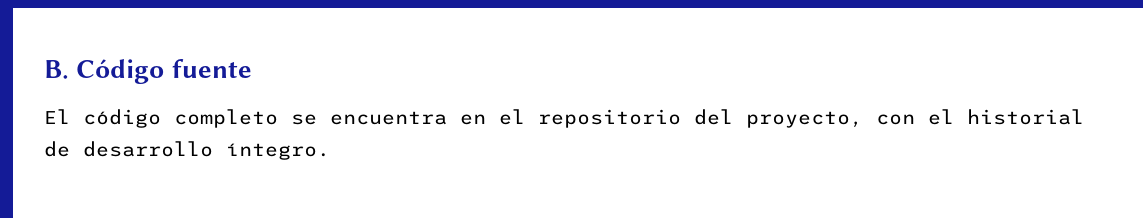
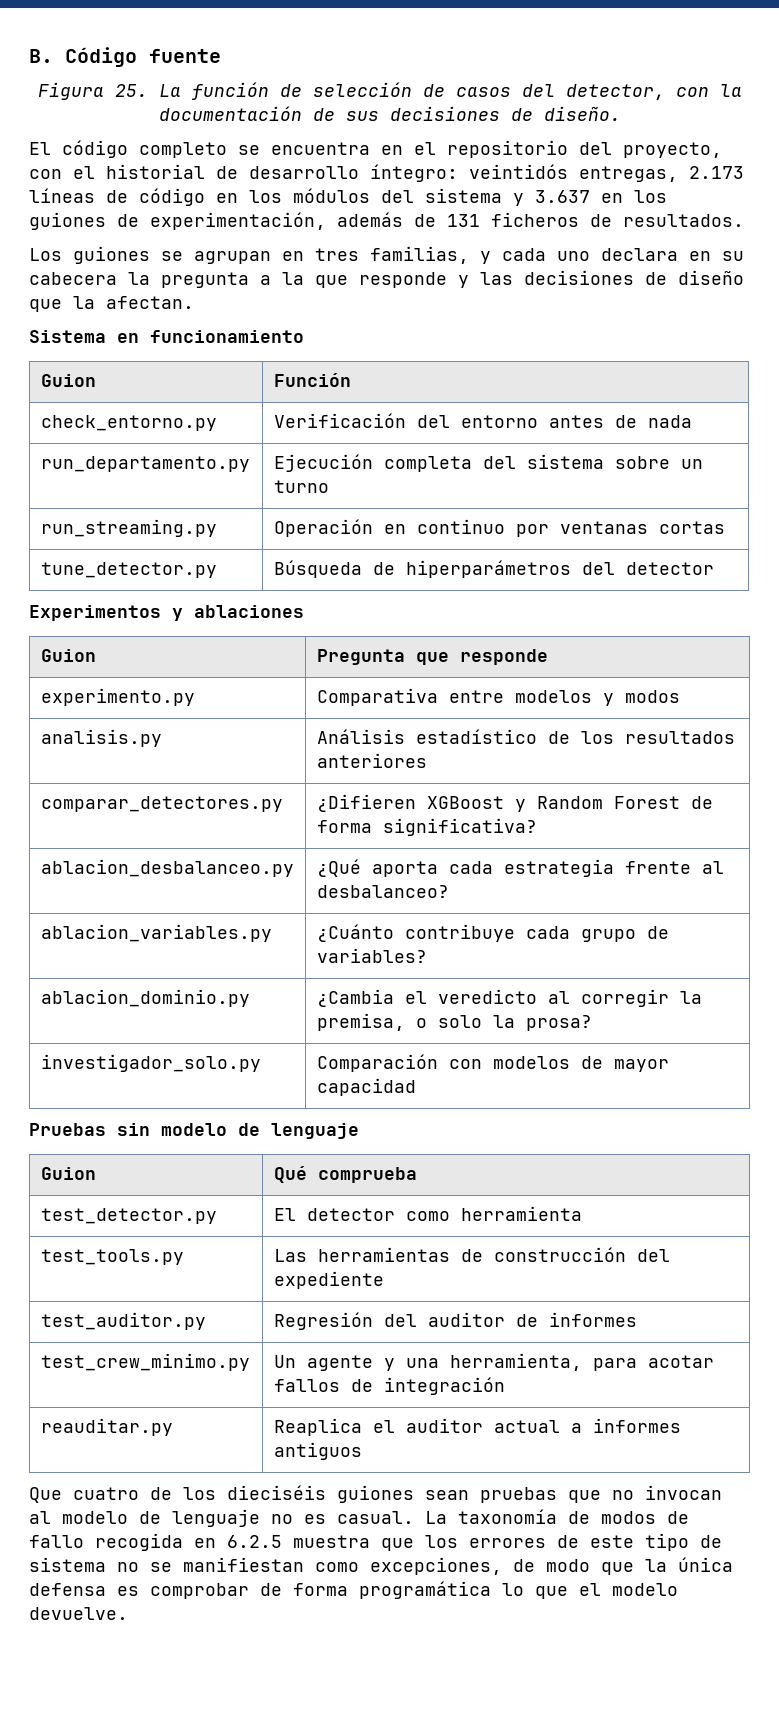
+ Figura 25. La función de selección de casos del detector, con la documentación de sus decisiones de diseño.
- El código completo se encuentra en el repositorio del proyecto, con el historial de desarrollo íntegro.
+ El código completo se encuentra en el repositorio del proyecto, con el historial de desarrollo íntegro: veintidós entregas, 2.173 líneas de código en los módulos del sistema y 3.637 en los guiones de experimentación, además de 131 ficheros de resultados.
+ Los guiones se agrupan en tres familias, y cada uno declara en su cabecera la pregunta a la que responde y las decisiones de diseño que la afectan.
+ Sistema en funcionamiento
+ Guion | Función
+ check_entorno.py | Verificación del entorno antes de nada
+ run_departamento.py | Ejecución completa del sistema sobre un turno
+ run_streaming.py | Operación en continuo por ventanas cortas
+ tune_detector.py | Búsqueda de hiperparámetros del detector
+ Experimentos y ablaciones
+ Guion | Pregunta que responde
+ experimento.py | Comparativa entre modelos y modos
+ analisis.py | Análisis estadístico de los resultados anteriores
+ comparar_detectores.py | ¿Difieren XGBoost y Random Forest de forma significativa?
+ ablacion_desbalanceo.py | ¿Qué aporta cada estrategia frente al desbalanceo?
+ ablacion_variables.py | ¿Cuánto contribuye cada grupo de variables?
+ ablacion_dominio.py | ¿Cambia el veredicto al corregir la premisa, o solo la prosa?
+ investigador_solo.py | Comparación con modelos de mayor capacidad
+ Pruebas sin modelo de lenguaje
+ Guion | Qué comprueba
+ test_detector.py | El detector como herramienta
+ test_tools.py | Las herramientas de construcción del expediente
+ test_auditor.py | Regresión del auditor de informes
+ test_crew_minimo.py | Un agente y una herramienta, para acotar fallos de integración
+ reauditar.py | Reaplica el auditor actual a informes antiguos
+ Que cuatro de los dieciséis guiones sean pruebas que no invocan al modelo de lenguaje no es casual. La taxonomía de modos de fallo recogida en 6.2.5 muestra que los errores de este tipo de sistema no se manifiestan como excepciones, de modo que la única defensa es comprobar de forma programática lo que el modelo devuelve.

